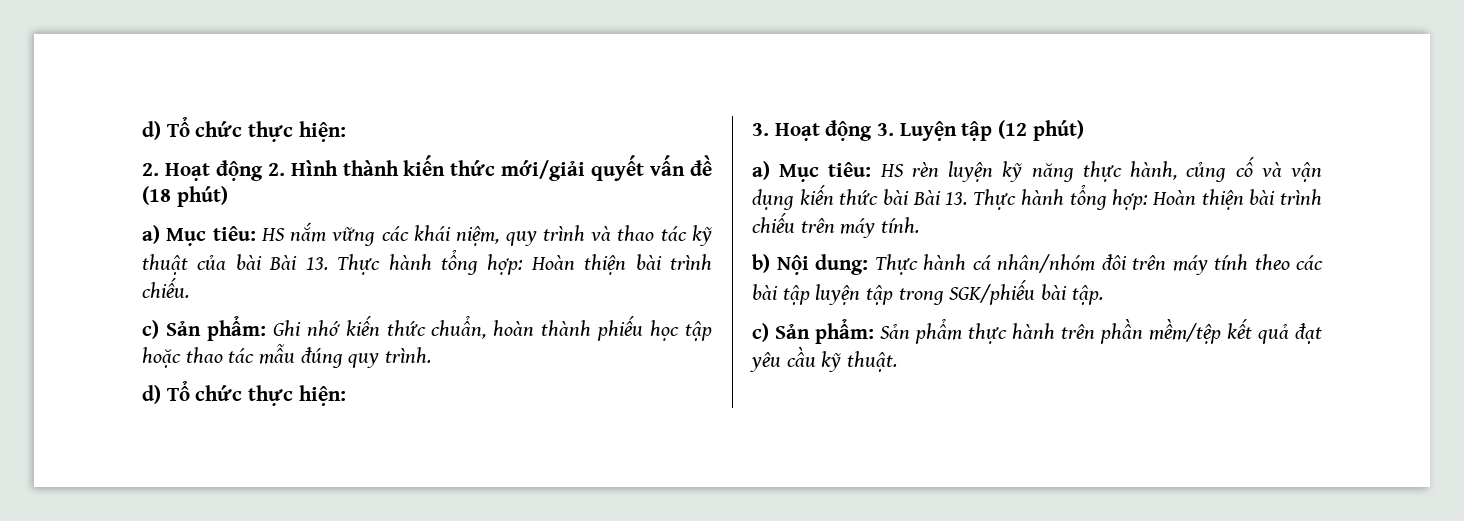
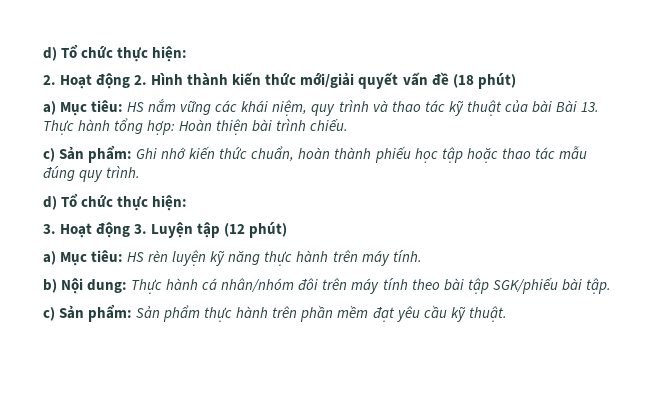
- a) Mục tiêu: HS rèn luyện kỹ năng thực hành, củng cố và vận dụng kiến thức bài Bài 13. Thực hành tổng hợp: Hoàn thiện bài trình chiếu trên máy tính.
+ a) Mục tiêu: HS rèn luyện kỹ năng thực hành trên máy tính.
- b) Nội dung: Thực hành cá nhân/nhóm đôi trên máy tính theo các bài tập luyện tập trong SGK/phiếu bài tập.
+ b) Nội dung: Thực hành cá nhân/nhóm đôi trên máy tính theo bài tập SGK/phiếu bài tập.
- c) Sản phẩm: Sản phẩm thực hành trên phần mềm/tệp kết quả đạt yêu cầu kỹ thuật.
+ c) Sản phẩm: Sản phẩm thực hành trên phần mềm đạt yêu cầu kỹ thuật.

